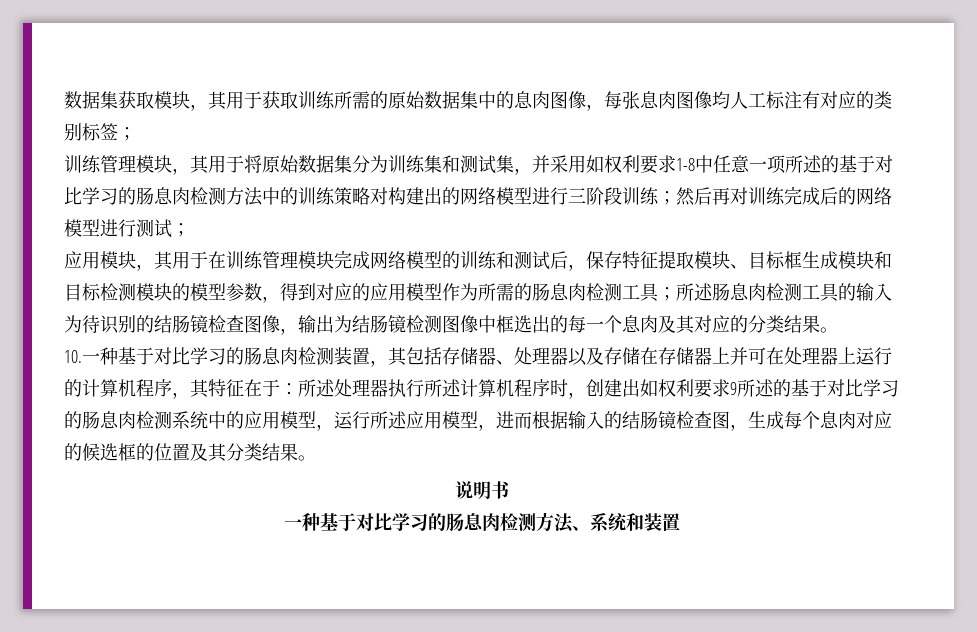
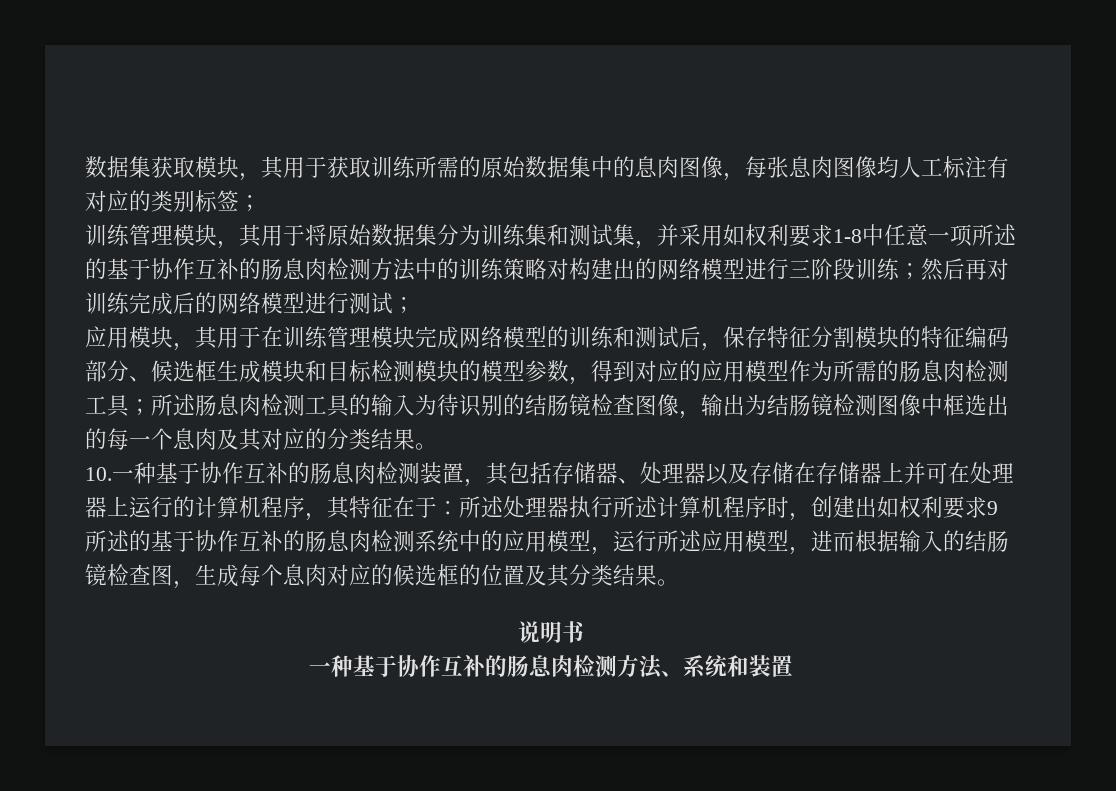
- 训练管理模块，其用于将原始数据集分为训练集和测试集，并采用如权利要求1-8中任意一项所述的基于对比学习的肠息肉检测方法中的训练策略对构建出的网络模型进行三阶段训练；然后再对训练完成后的网络模型进行测试；
+ 训练管理模块，其用于将原始数据集分为训练集和测试集，并采用如权利要求1-8中任意一项所述的基于协作互补的肠息肉检测方法中的训练策略对构建出的网络模型进行三阶段训练；然后再对训练完成后的网络模型进行测试；
- 应用模块，其用于在训练管理模块完成网络模型的训练和测试后，保存特征提取模块、目标框生成模块和目标检测模块的模型参数，得到对应的应用模型作为所需的肠息肉检测工具；
+ 应用模块，其用于在训练管理模块完成网络模型的训练和测试后，保存特征分割模块的特征编码部分、候选框生成模块和目标检测模块的模型参数，得到对应的应用模型作为所需的肠息肉检测工具；
- 10.一种基于对比学习的肠息肉检测装置，其包括存储器、处理器以及存储在存储器上并可在处理器上运行的计算机程序，其特征在于：
+ 10.一种基于协作互补的肠息肉检测装置，其包括存储器、处理器以及存储在存储器上并可在处理器上运行的计算机程序，其特征在于：
- 所述处理器执行所述计算机程序时，创建出如权利要求9所述的基于对比学习的肠息肉检测系统中的应用模型，运行所述应用模型，进而根据输入的结肠镜检查图，生成每个息肉对应的候选框的位置及其分类结果。
+ 所述处理器执行所述计算机程序时，创建出如权利要求9所述的基于协作互补的肠息肉检测系统中的应用模型，运行所述应用模型，进而根据输入的结肠镜检查图，生成每个息肉对应的候选框的位置及其分类结果。
- 一种基于对比学习的肠息肉检测方法、系统和装置
+ 一种基于协作互补的肠息肉检测方法、系统和装置

